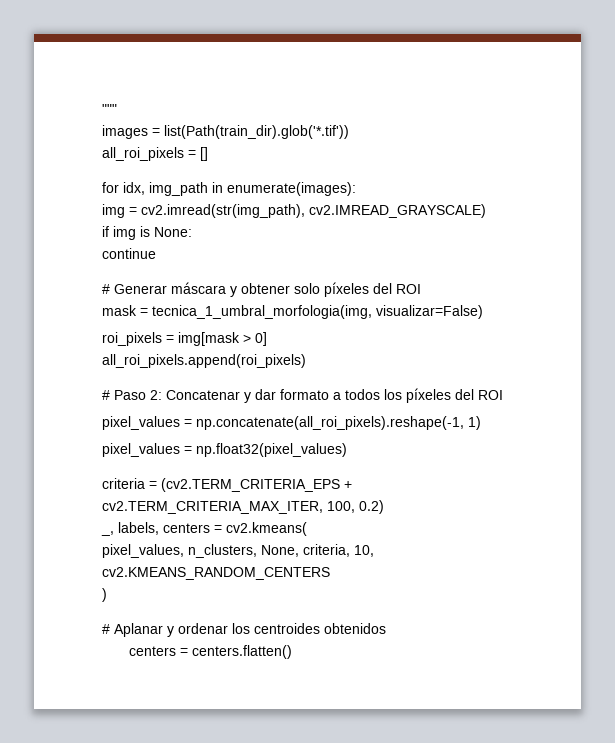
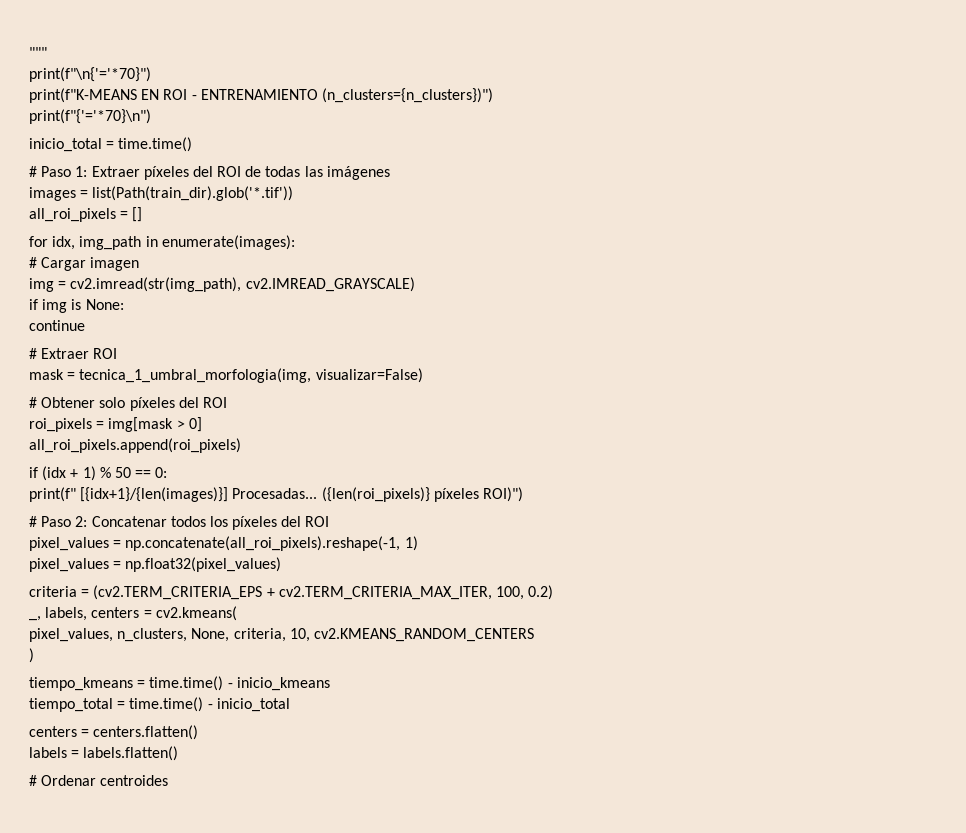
+ print(f"\n{'='*70}")
+ print(f"K-MEANS EN ROI - ENTRENAMIENTO (n_clusters={n_clusters})")
+ print(f"{'='*70}\n")
+ inicio_total = time.time()
+ # Paso 1: Extraer píxeles del ROI de todas las imágenes
+ # Cargar imagen
- # Generar máscara y obtener solo píxeles del ROI
+ # Extraer ROI
+ # Obtener solo píxeles del ROI
+ if (idx + 1) % 50 == 0:
+ print(f" [{idx+1}/{len(images)}] Procesadas... ({len(roi_pixels)} píxeles ROI)")
- # Paso 2: Concatenar y dar formato a todos los píxeles del ROI
+ # Paso 2: Concatenar todos los píxeles del ROI
- # Aplanar y ordenar los centroides obtenidos
+ tiempo_kmeans = time.time() - inicio_kmeans
+ tiempo_total = time.time() - inicio_total
  centers = centers.flatten()
+ labels = labels.flatten()
+ # Ordenar centroides

